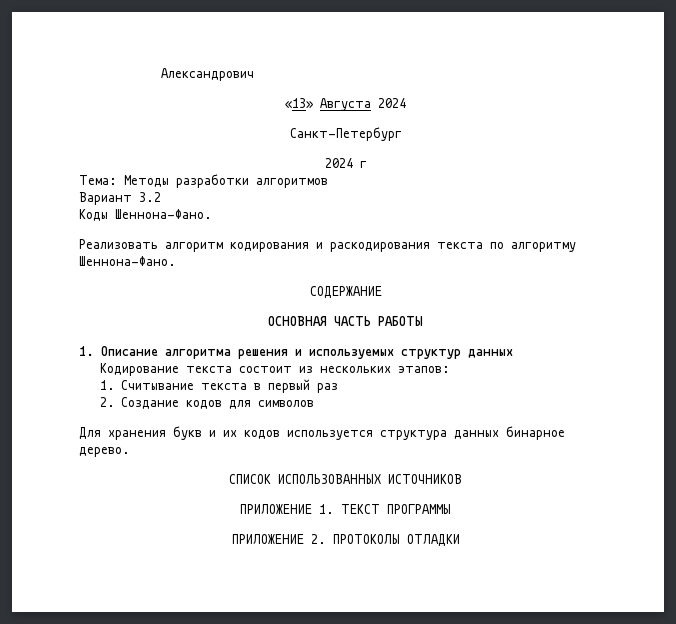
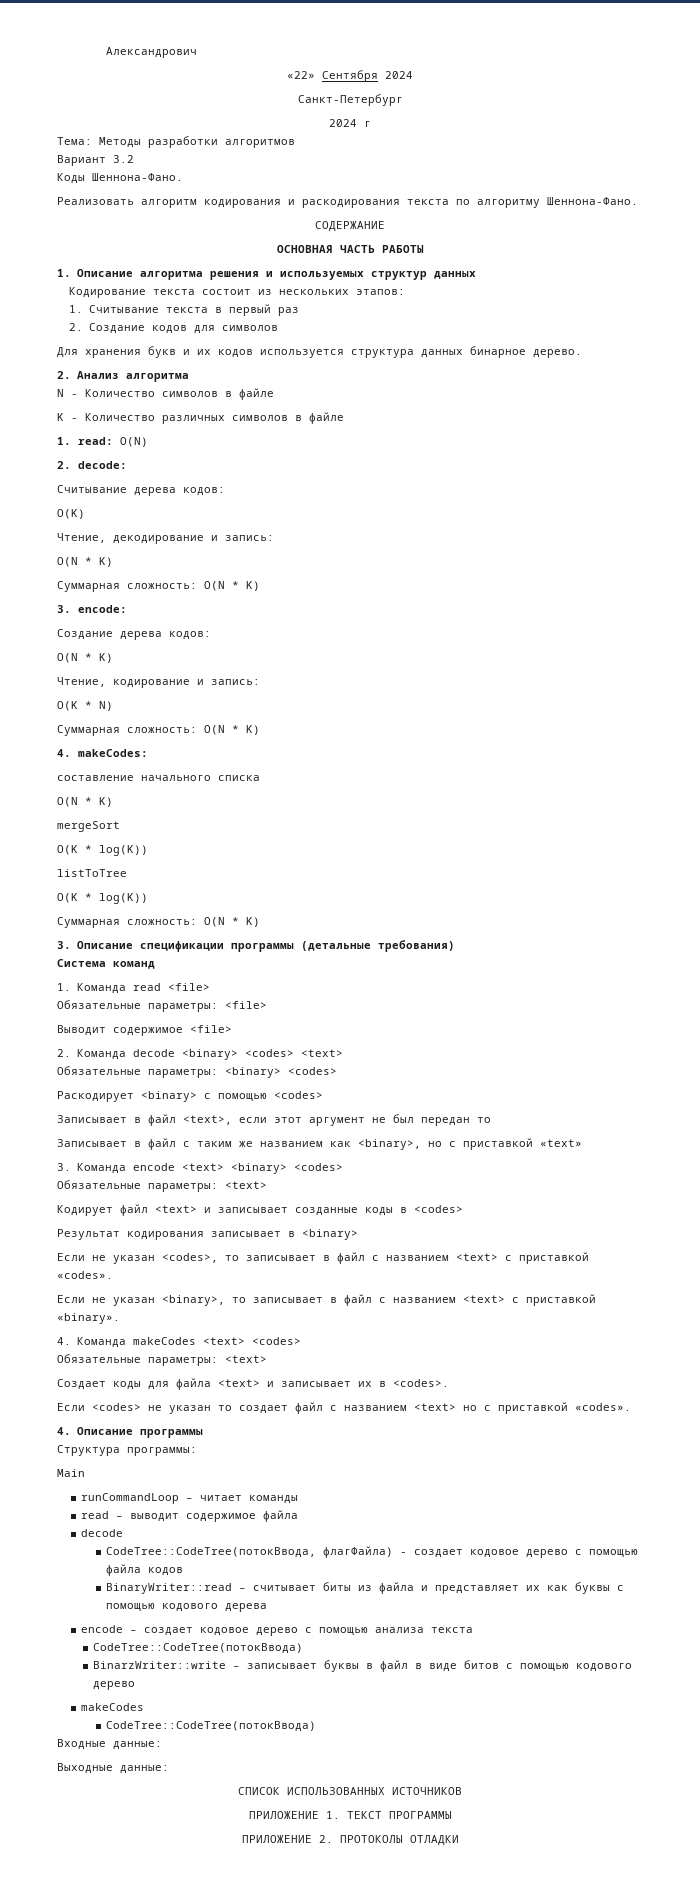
- «13» Августа 2024
+ «22» Сентября 2024
+ 2. Анализ алгоритма
+ N - Количество символов в файле
+ K - Количество различных символов в файле
+ 1. read: O(N)
+ 2. decode:
+ Считывание дерева кодов:
+ O(K)
+ Чтение, декодирование и запись:
+ O(N * K)
+ Суммарная сложность: O(N * K)
+ 3. encode:
+ Создание дерева кодов:
+ O(N * K)
+ Чтение, кодирование и запись:
+ O(K * N)
+ Суммарная сложность: O(N * K)
+ 4. makeCodes:
+ составление начального списка
+ O(N * K)
+ mergeSort
+ O(K * log(K))
+ listToTree
+ O(K * log(K))
+ Суммарная сложность: O(N * K)
+ 3. Описание спецификации программы (детальные требования)
+ Система команд
+ 1. Команда read <file>
+ Обязательные параметры: <file>
+ Выводит содержимое <file>
+ 2. Команда decode <binary> <codes> <text>
+ Обязательные параметры: <binary> <codes>
+ Раскодирует <binary> с помощью <codes>
+ Записывает в файл <text>, если этот аргумент не был передан то
+ Записывает в файл с таким же названием как <binary>, но с приставкой «text»
+ 3. Команда encode <text> <binary> <codes>
+ Обязательные параметры: <text>
+ Кодирует файл <text> и записывает созданные коды в <codes>
+ Результат кодирования записывает в <binary>
+ Если не указан <codes>, то записывает в файл с названием <text> с приставкой «codes».
+ Если не указан <binary>, то записывает в файл с названием <text> с приставкой «binary».
+ 4. Команда makeCodes <text> <codes>
+ Обязательные параметры: <text>
+ Создает коды для файла <text> и записывает их в <codes>.
+ Если <codes> не указан то создает файл с названием <text> но с приставкой «codes».
+ 4. Описание программы
+ Структура программы:
+ Main
+ runCommandLoop – читает команды
+ read – выводит содержимое файла
+ decode
+ CodeTree::CodeTree(потокВвода, флагФайла) - создает кодовое дерево с помощью файла кодов
+ BinaryWriter::read – считывает биты из файла и представляет их как буквы с помощью кодового дерева
+ encode – создает кодовое дерево с помощью анализа текста
+ CodeTree::CodeTree(потокВвода)
+ BinarzWriter::write – записывает буквы в файл в виде битов с помощью кодового дерево
+ makeCodes
+ CodeTree::CodeTree(потокВвода)
+ Входные данные:
+ Выходные данные:

